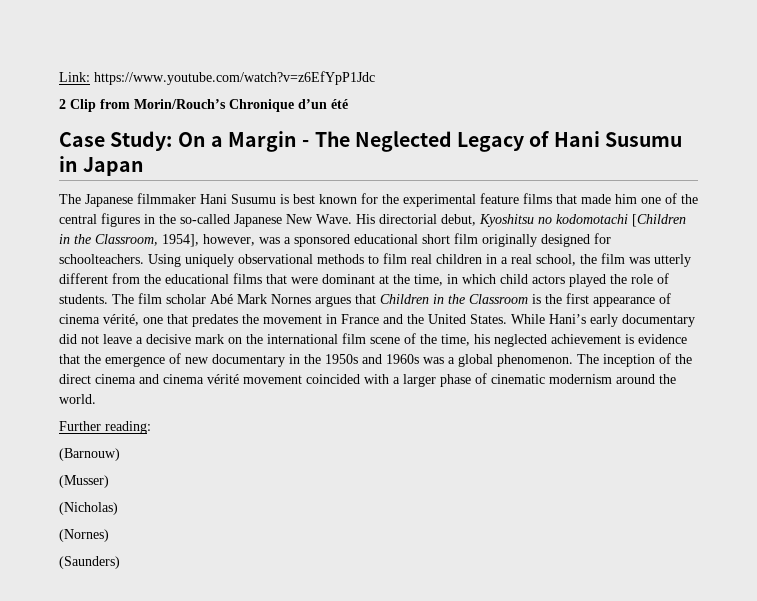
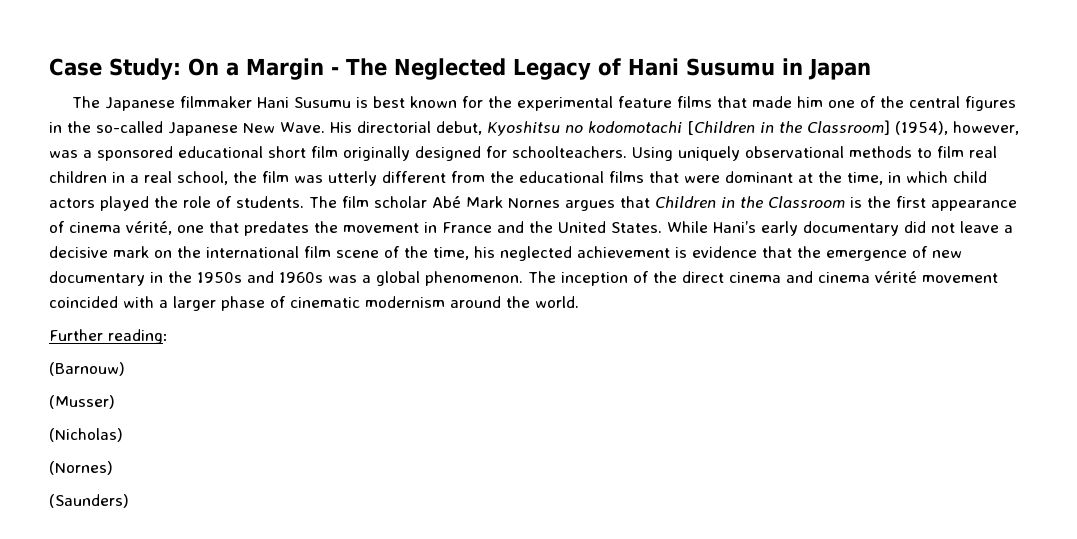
- Link: https://www.youtube.com/watch?v=z6EfYpP1Jdc
- 2 Clip from Morin/Rouch’s Chronique d’un été
- His directorial debut, Kyoshitsu no kodomotachi [Children in the Classroom, 1954], however, was a sponsored educational short film originally designed for schoolteachers.
+ His directorial debut, Kyoshitsu no kodomotachi [Children in the Classroom] (1954), however, was a sponsored educational short film originally designed for schoolteachers.

